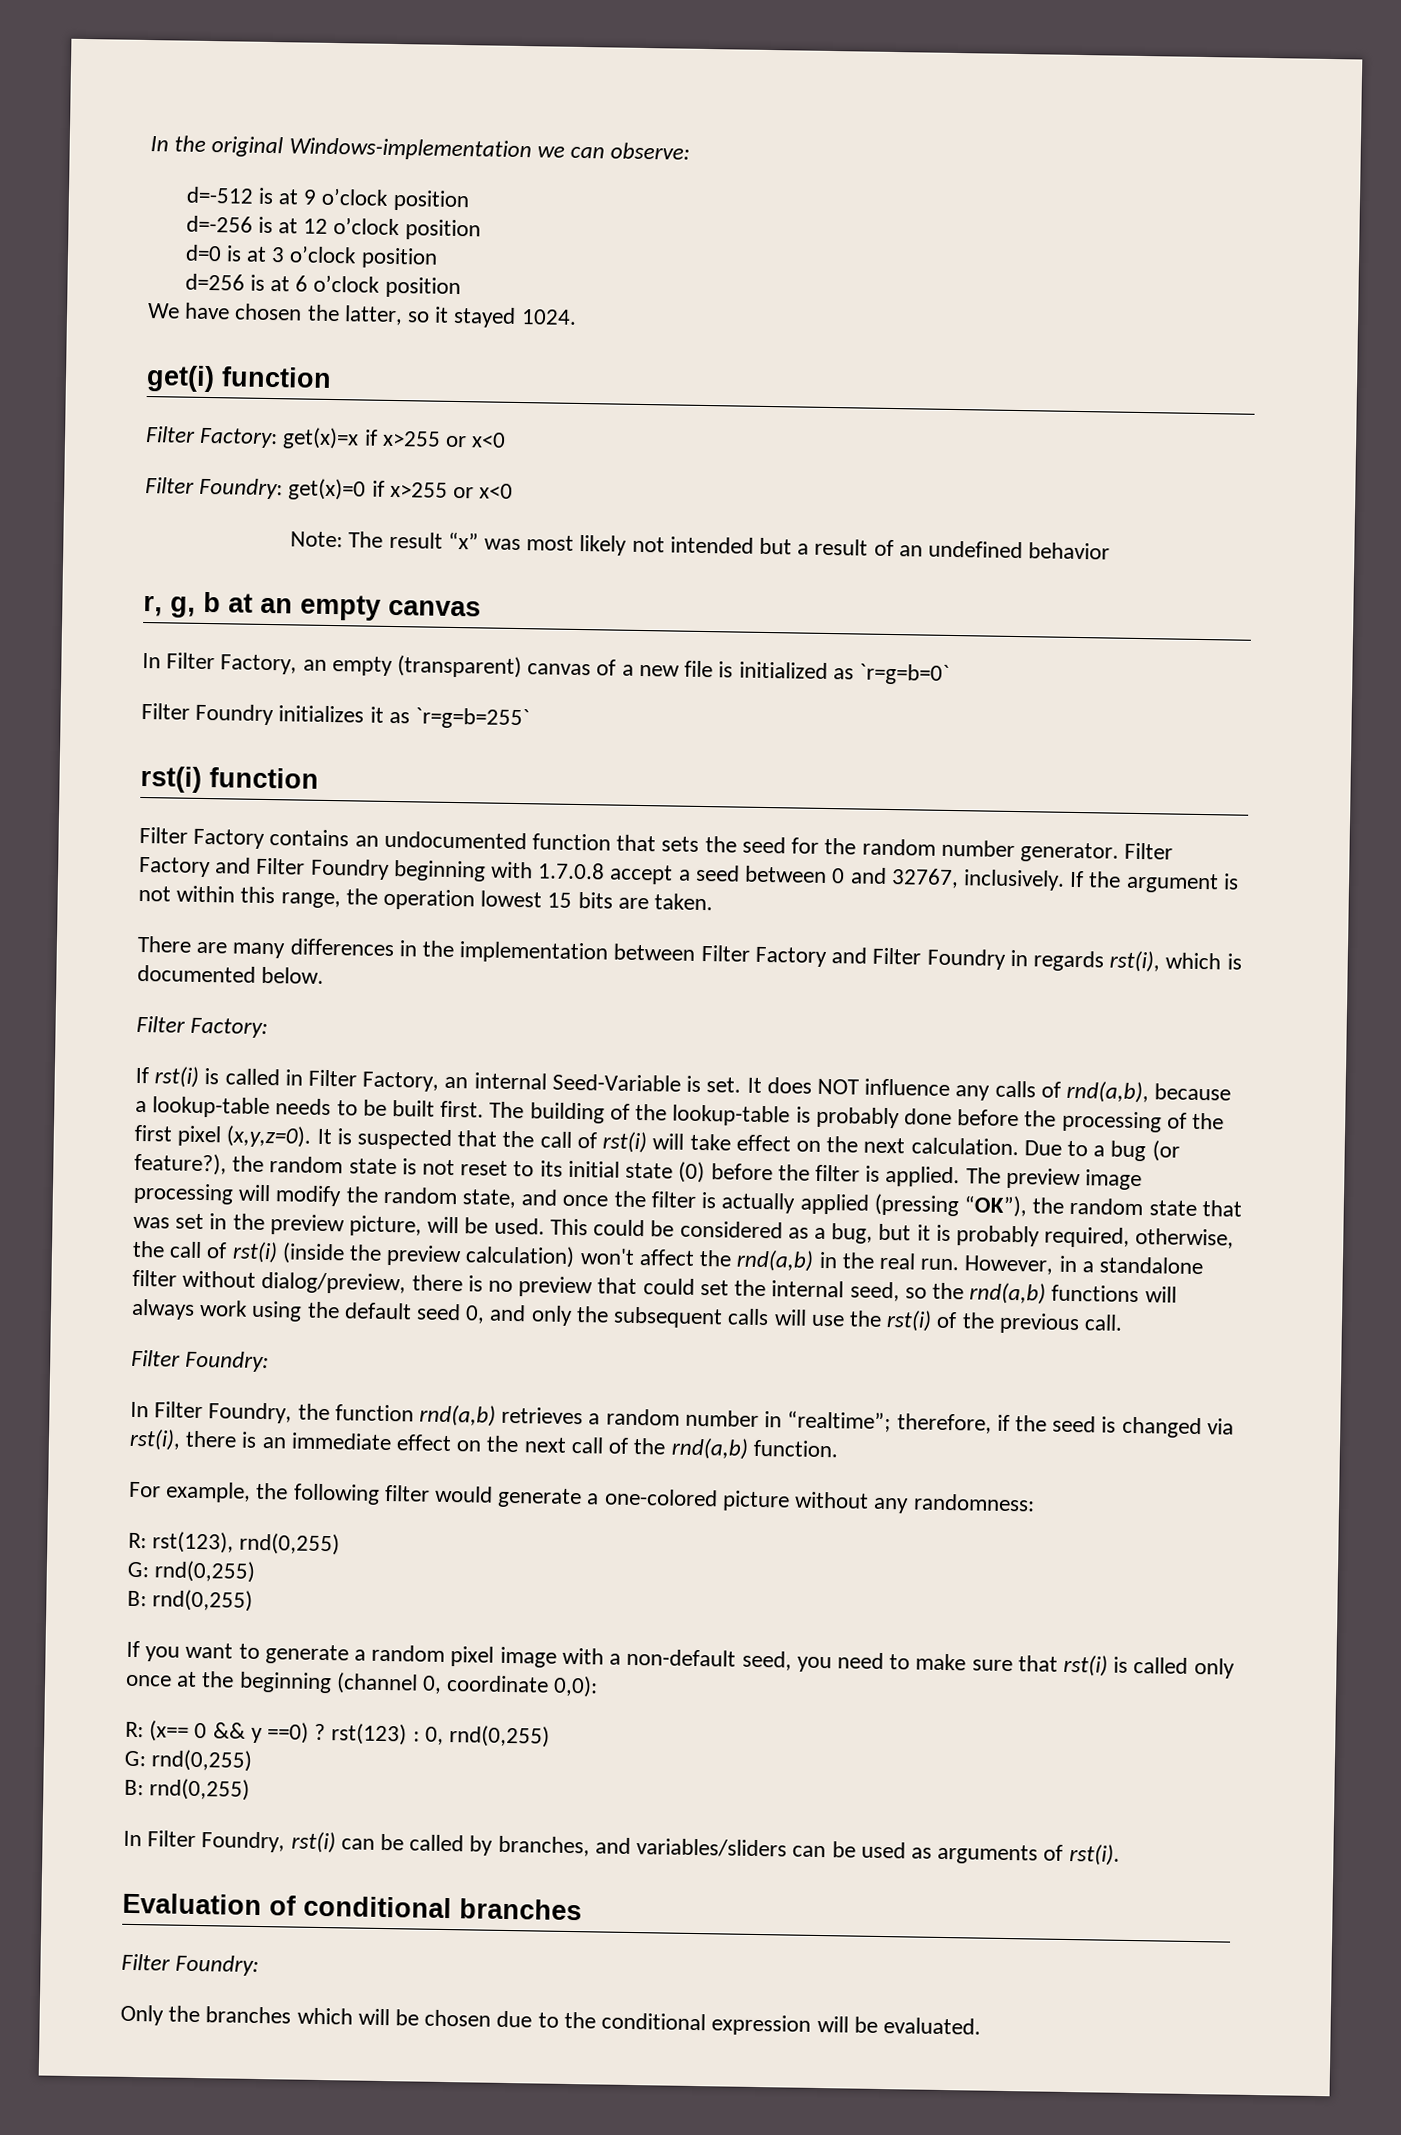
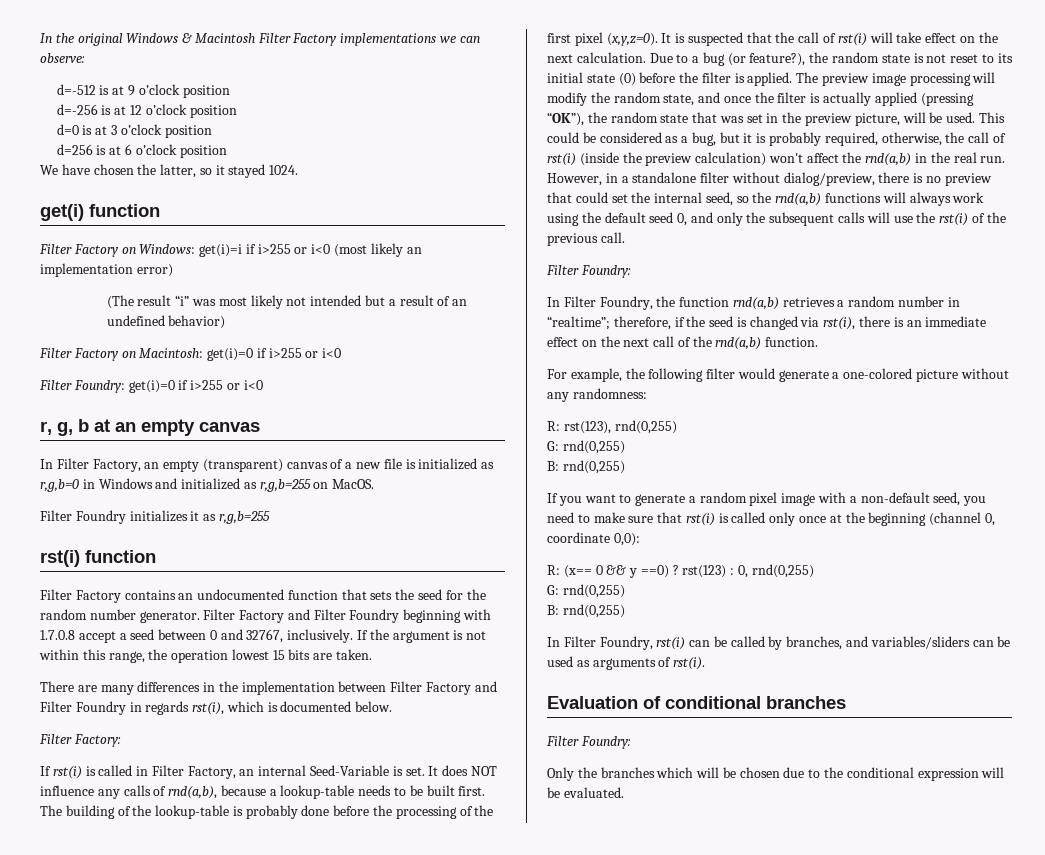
- In the original Windows-implementation we can observe:
+ In the original Windows & Macintosh Filter Factory implementations we can observe:
- Filter Factory: get(x)=x if x>255 or x<0
- Filter Foundry: get(x)=0 if x>255 or x<0
- Note: The result “x” was most likely not intended but a result of an undefined behavior
+ Filter Factory on Windows: get(i)=i if i>255 or i<0 (most likely an implementation error)
+ (The result “i” was most likely not intended but a result of an undefined behavior)
+ Filter Factory on Macintosh: get(i)=0 if i>255 or i<0
+ Filter Foundry: get(i)=0 if i>255 or i<0
- In Filter Factory, an empty (transparent) canvas of a new file is initialized as `r=g=b=0`
+ In Filter Factory, an empty (transparent) canvas of a new file is initialized as r,g,b=0 in Windows and initialized as r,g,b=255 on MacOS.
- Filter Foundry initializes it as `r=g=b=255`
+ Filter Foundry initializes it as r,g,b=255

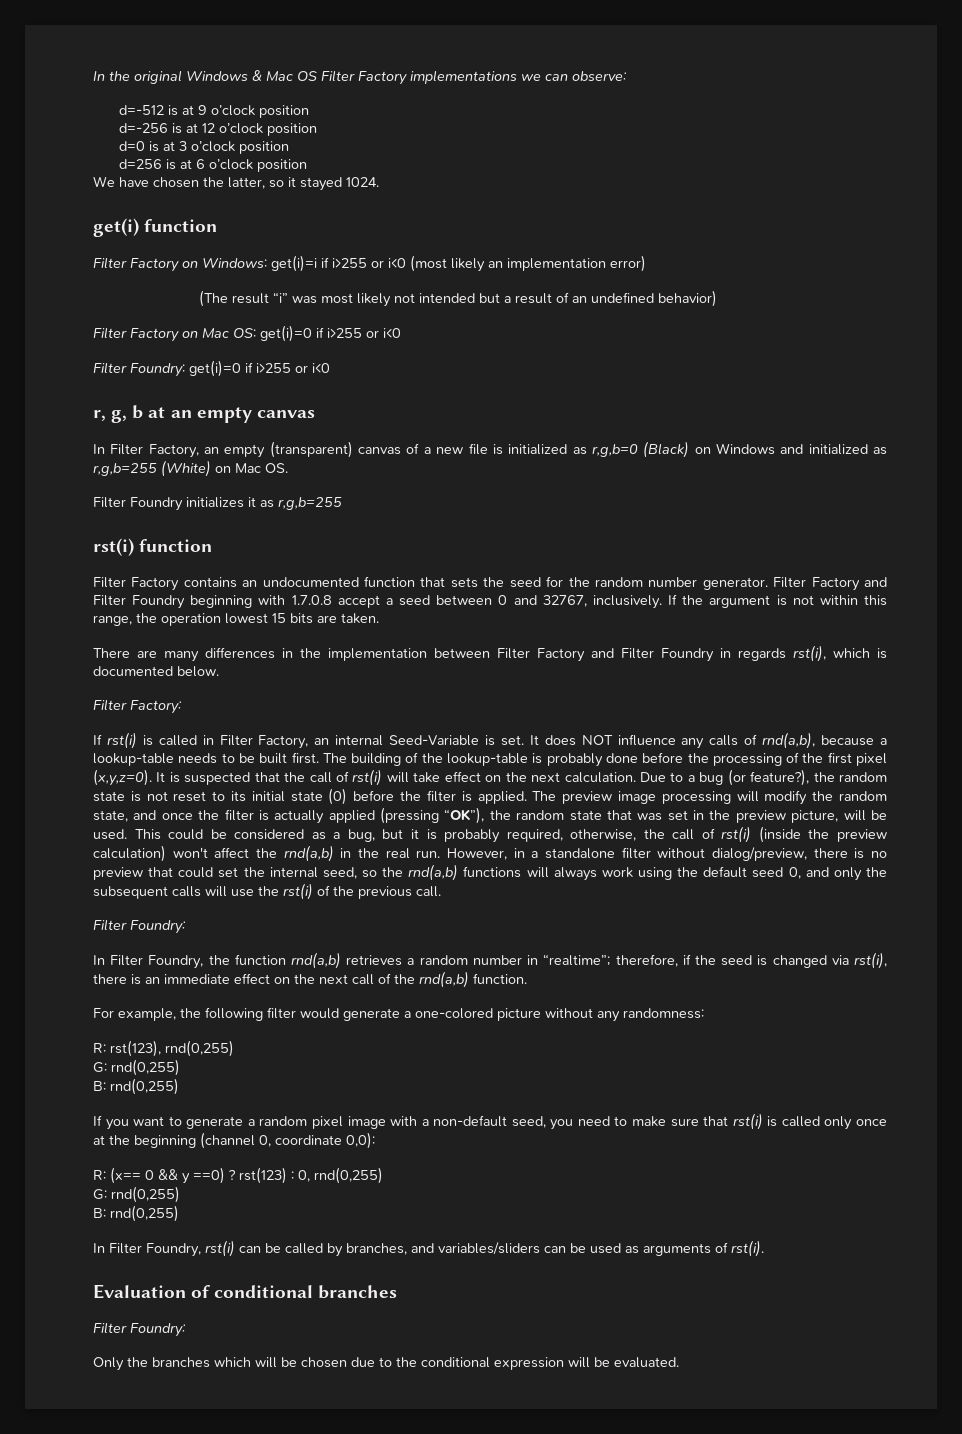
- In the original Windows & Macintosh Filter Factory implementations we can observe:
+ In the original Windows & Mac OS Filter Factory implementations we can observe:
- Filter Factory on Macintosh: get(i)=0 if i>255 or i<0
+ Filter Factory on Mac OS: get(i)=0 if i>255 or i<0
- In Filter Factory, an empty (transparent) canvas of a new file is initialized as r,g,b=0 in Windows and initialized as r,g,b=255 on MacOS.
+ In Filter Factory, an empty (transparent) canvas of a new file is initialized as r,g,b=0 (Black) on Windows and initialized as r,g,b=255 (White) on Mac OS.

